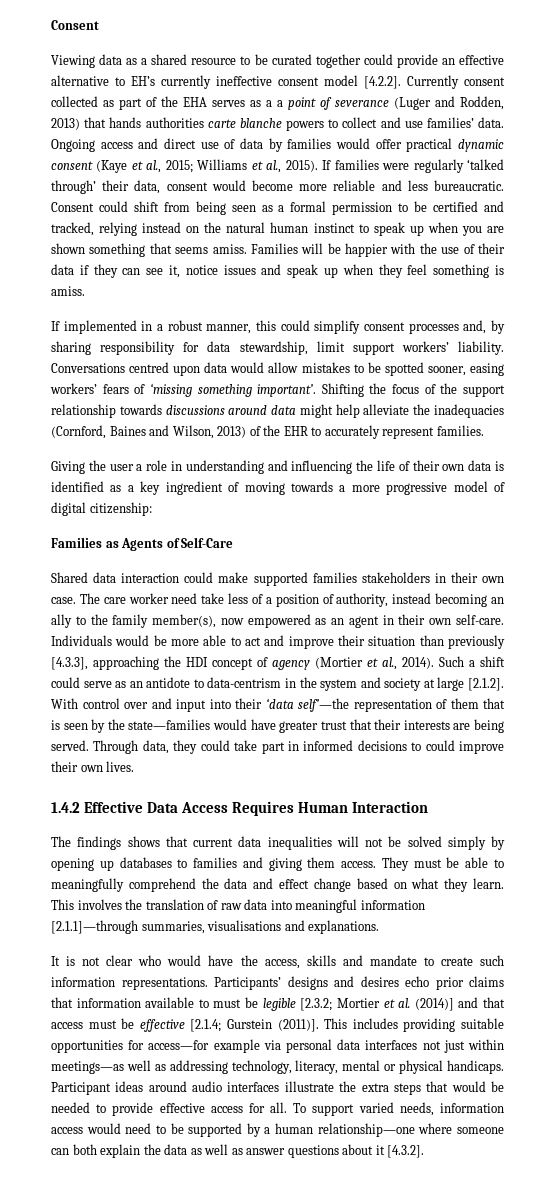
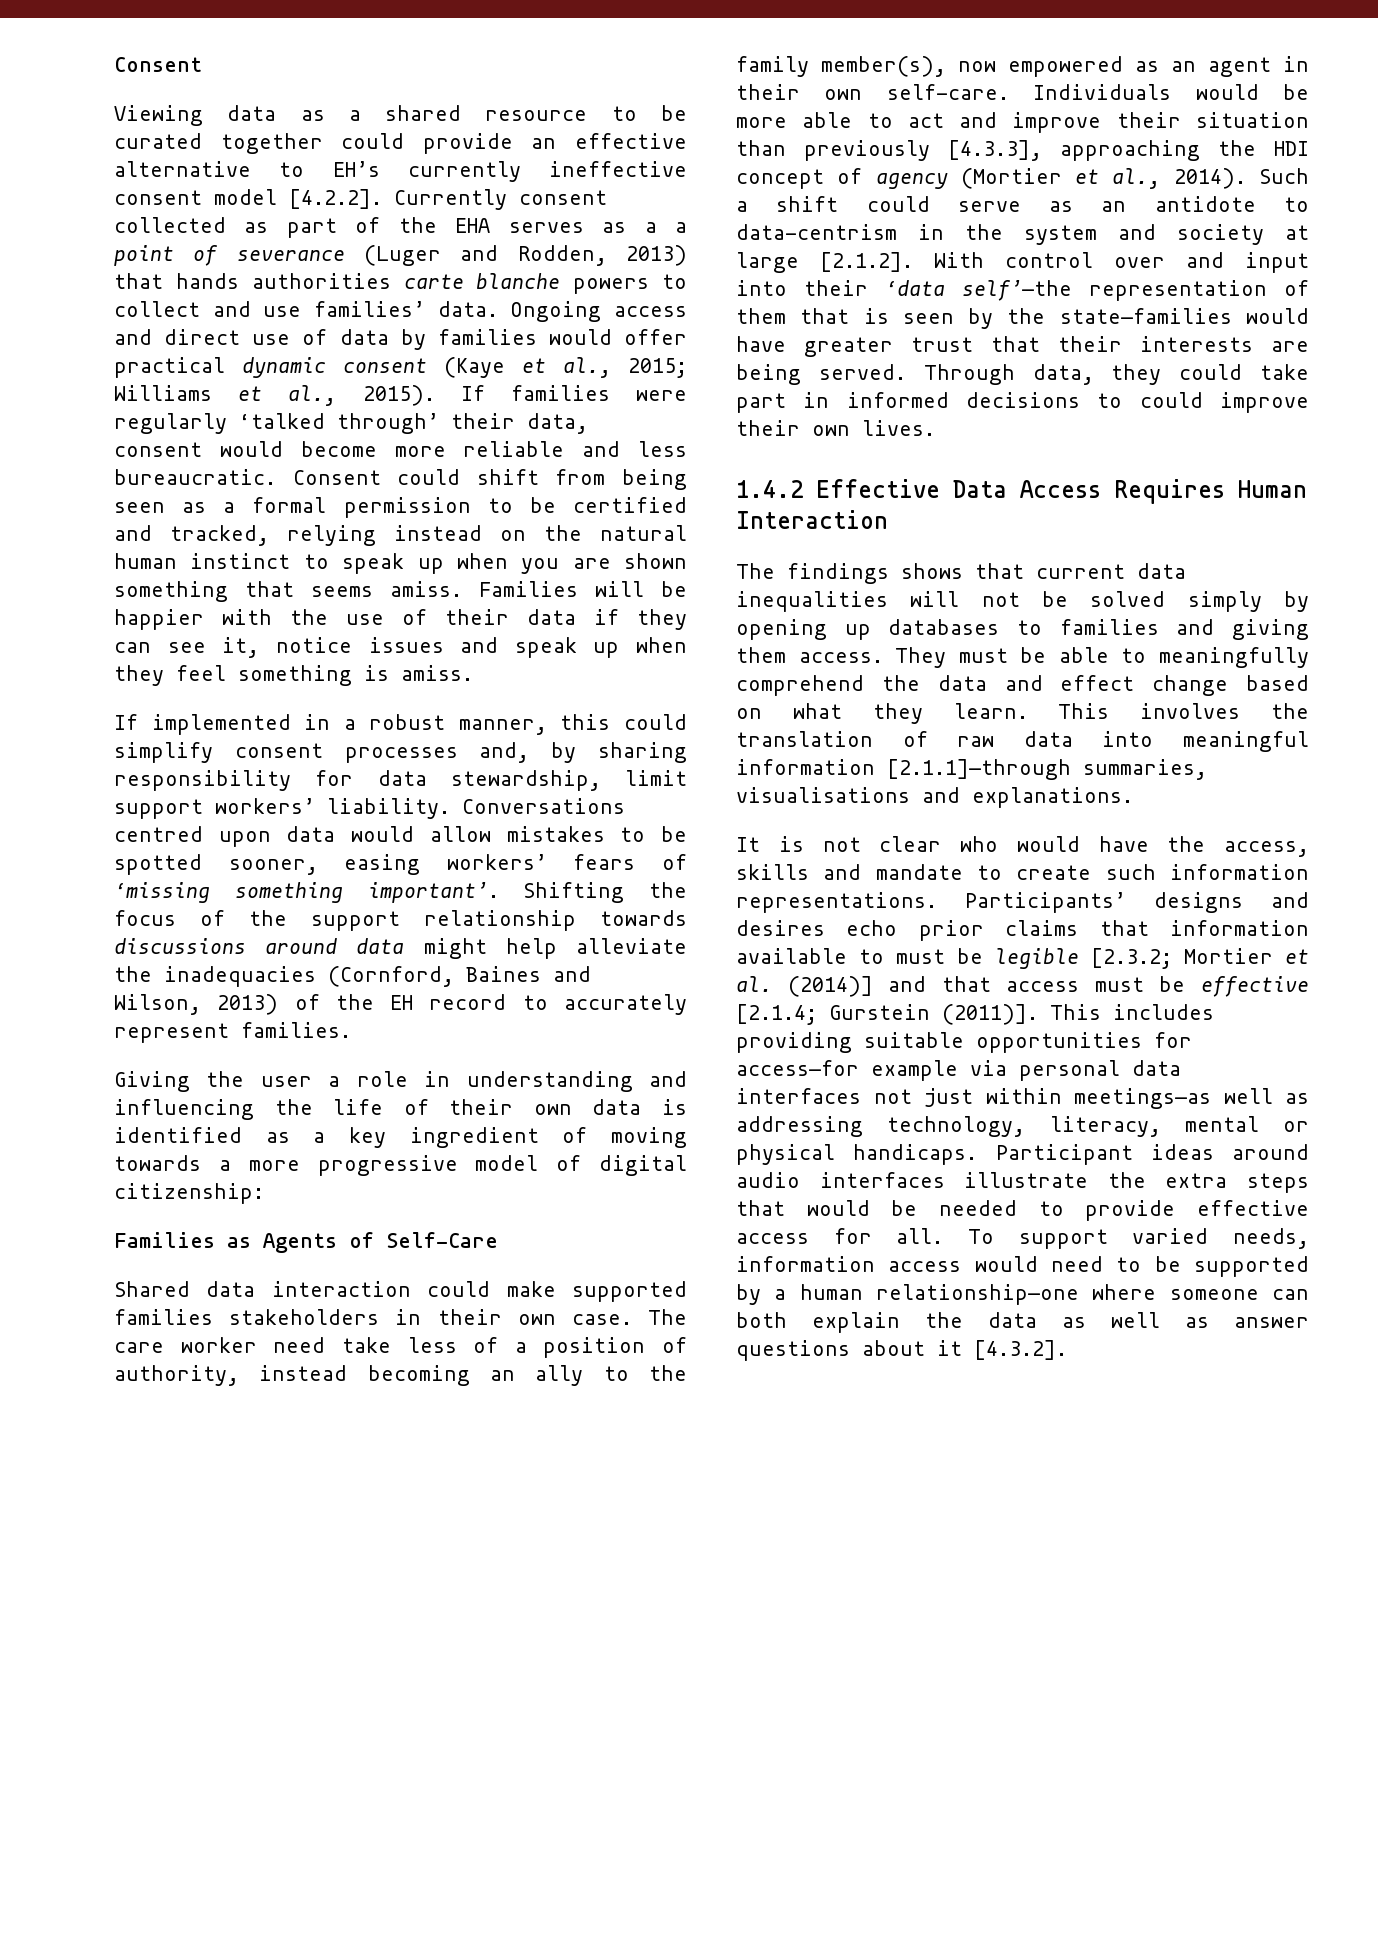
- Shifting the focus of the support relationship towards discussions around data might help alleviate the inadequacies (Cornford, Baines and Wilson, 2013) of the EHR to accurately represent families.
+ Shifting the focus of the support relationship towards discussions around data might help alleviate the inadequacies (Cornford, Baines and Wilson, 2013) of the EH record to accurately represent families.

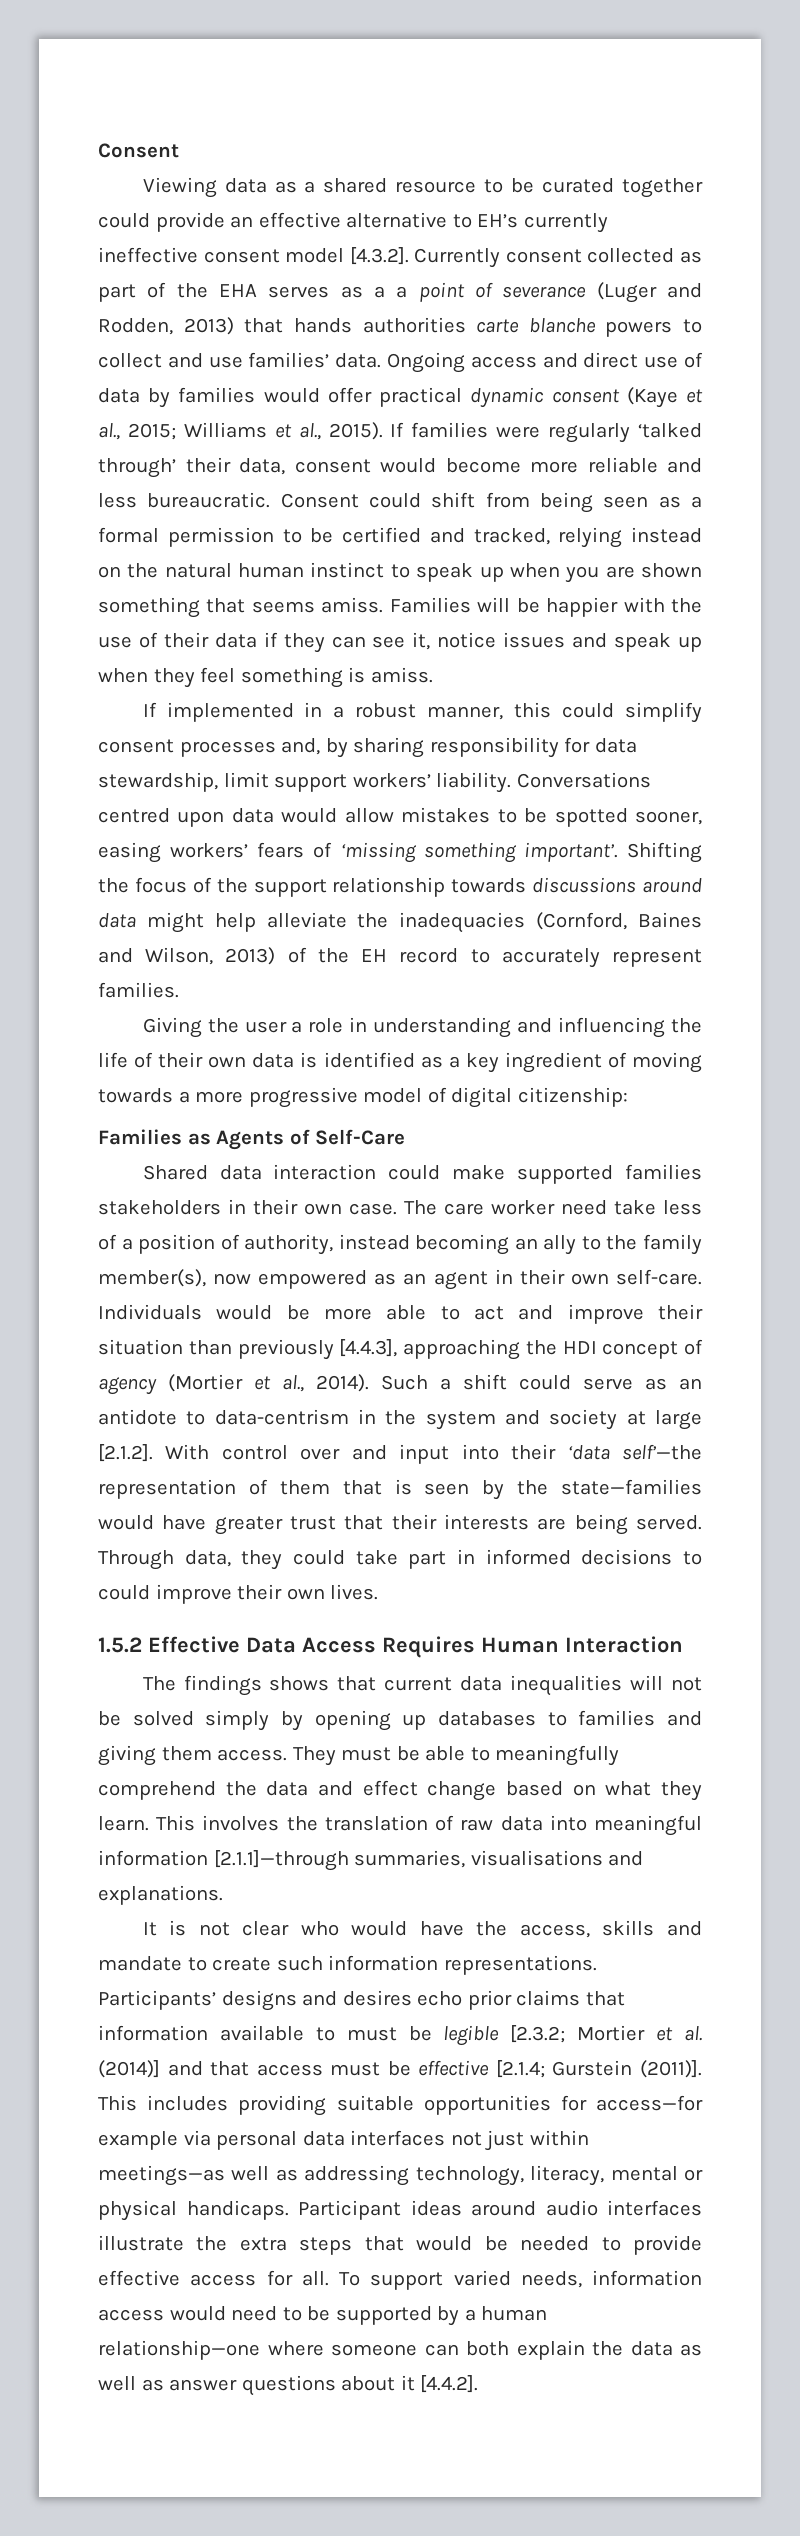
- Viewing data as a shared resource to be curated together could provide an effective alternative to EH’s currently ineffective consent model [4.2.2]. Currently consent collected as part of the EHA serves as a a point of severance (Luger and Rodden, 2013) that hands authorities carte blanche powers to collect and use families’ data.
+ Viewing data as a shared resource to be curated together could provide an effective alternative to EH’s currently ineffective consent model [4.3.2]. Currently consent collected as part of the EHA serves as a a point of severance (Luger and Rodden, 2013) that hands authorities carte blanche powers to collect and use families’ data.
- Individuals would be more able to act and improve their situation than previously [4.3.3], approaching the HDI concept of agency (Mortier et al., 2014).
+ Individuals would be more able to act and improve their situation than previously [4.4.3], approaching the HDI concept of agency (Mortier et al., 2014).
- 1.4.2 Effective Data Access Requires Human Interaction
+ 1.5.2 Effective Data Access Requires Human Interaction
- To support varied needs, information access would need to be supported by a human relationship—one where someone can both explain the data as well as answer questions about it [4.3.2].
+ To support varied needs, information access would need to be supported by a human relationship—one where someone can both explain the data as well as answer questions about it [4.4.2].

